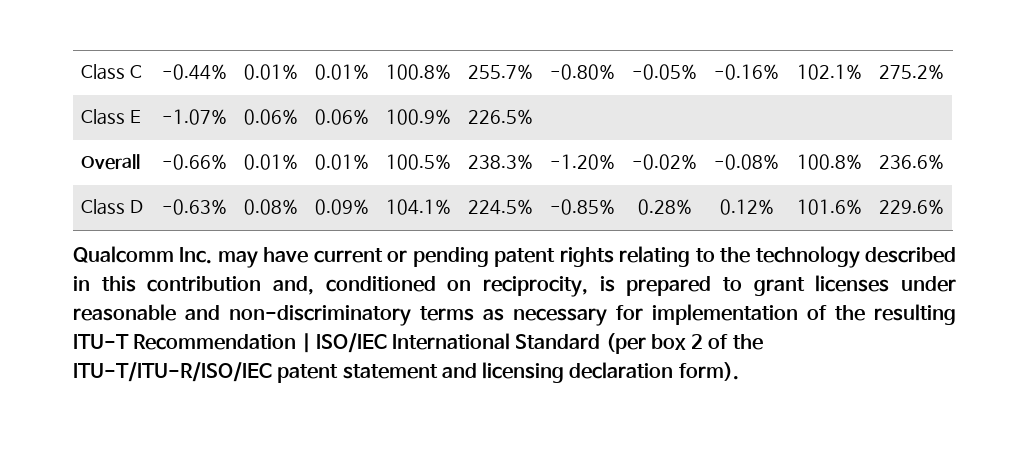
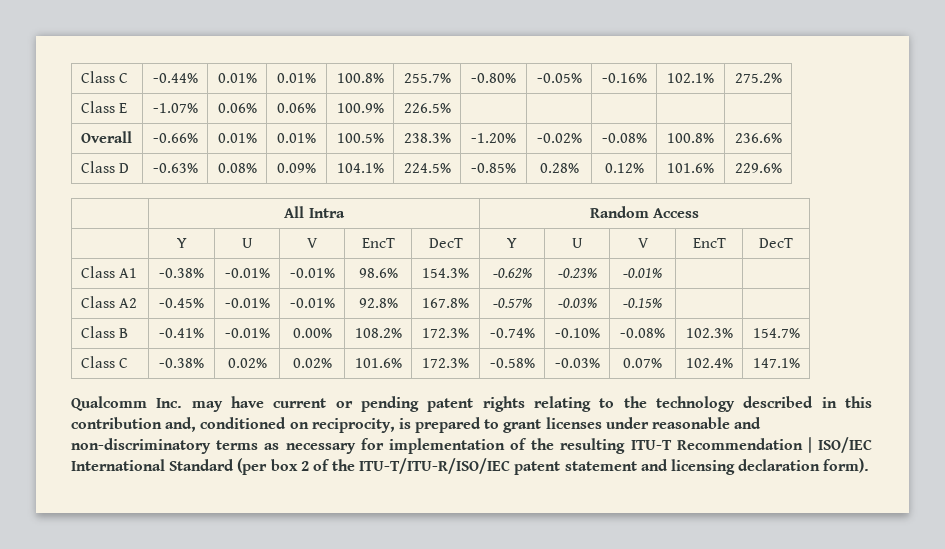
+ | All Intra | Random Access
+ | Y | U | V | EncT | DecT | Y | U | V | EncT | DecT
+ Class A1 | -0.38% | -0.01% | -0.01% | 98.6% | 154.3% | -0.62% | -0.23% | -0.01% | |
+ Class A2 | -0.45% | -0.01% | -0.01% | 92.8% | 167.8% | -0.57% | -0.03% | -0.15% | |
+ Class B | -0.41% | -0.01% | 0.00% | 108.2% | 172.3% | -0.74% | -0.10% | -0.08% | 102.3% | 154.7%
+ Class C | -0.38% | 0.02% | 0.02% | 101.6% | 172.3% | -0.58% | -0.03% | 0.07% | 102.4% | 147.1%

